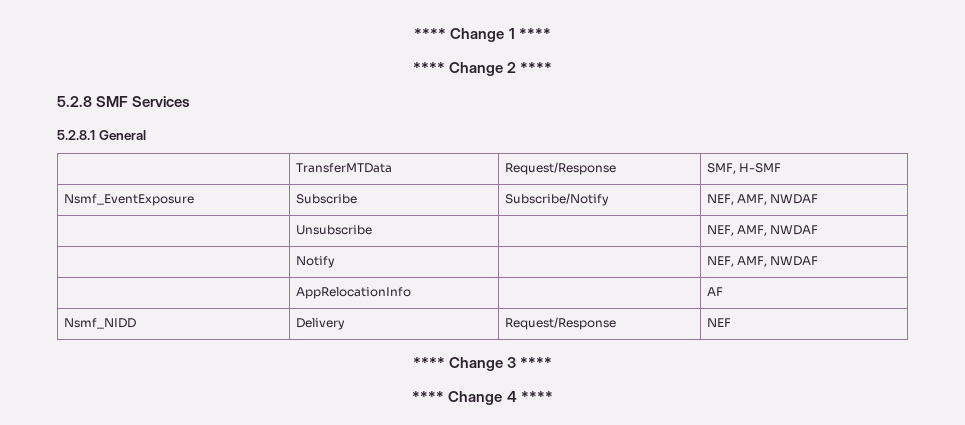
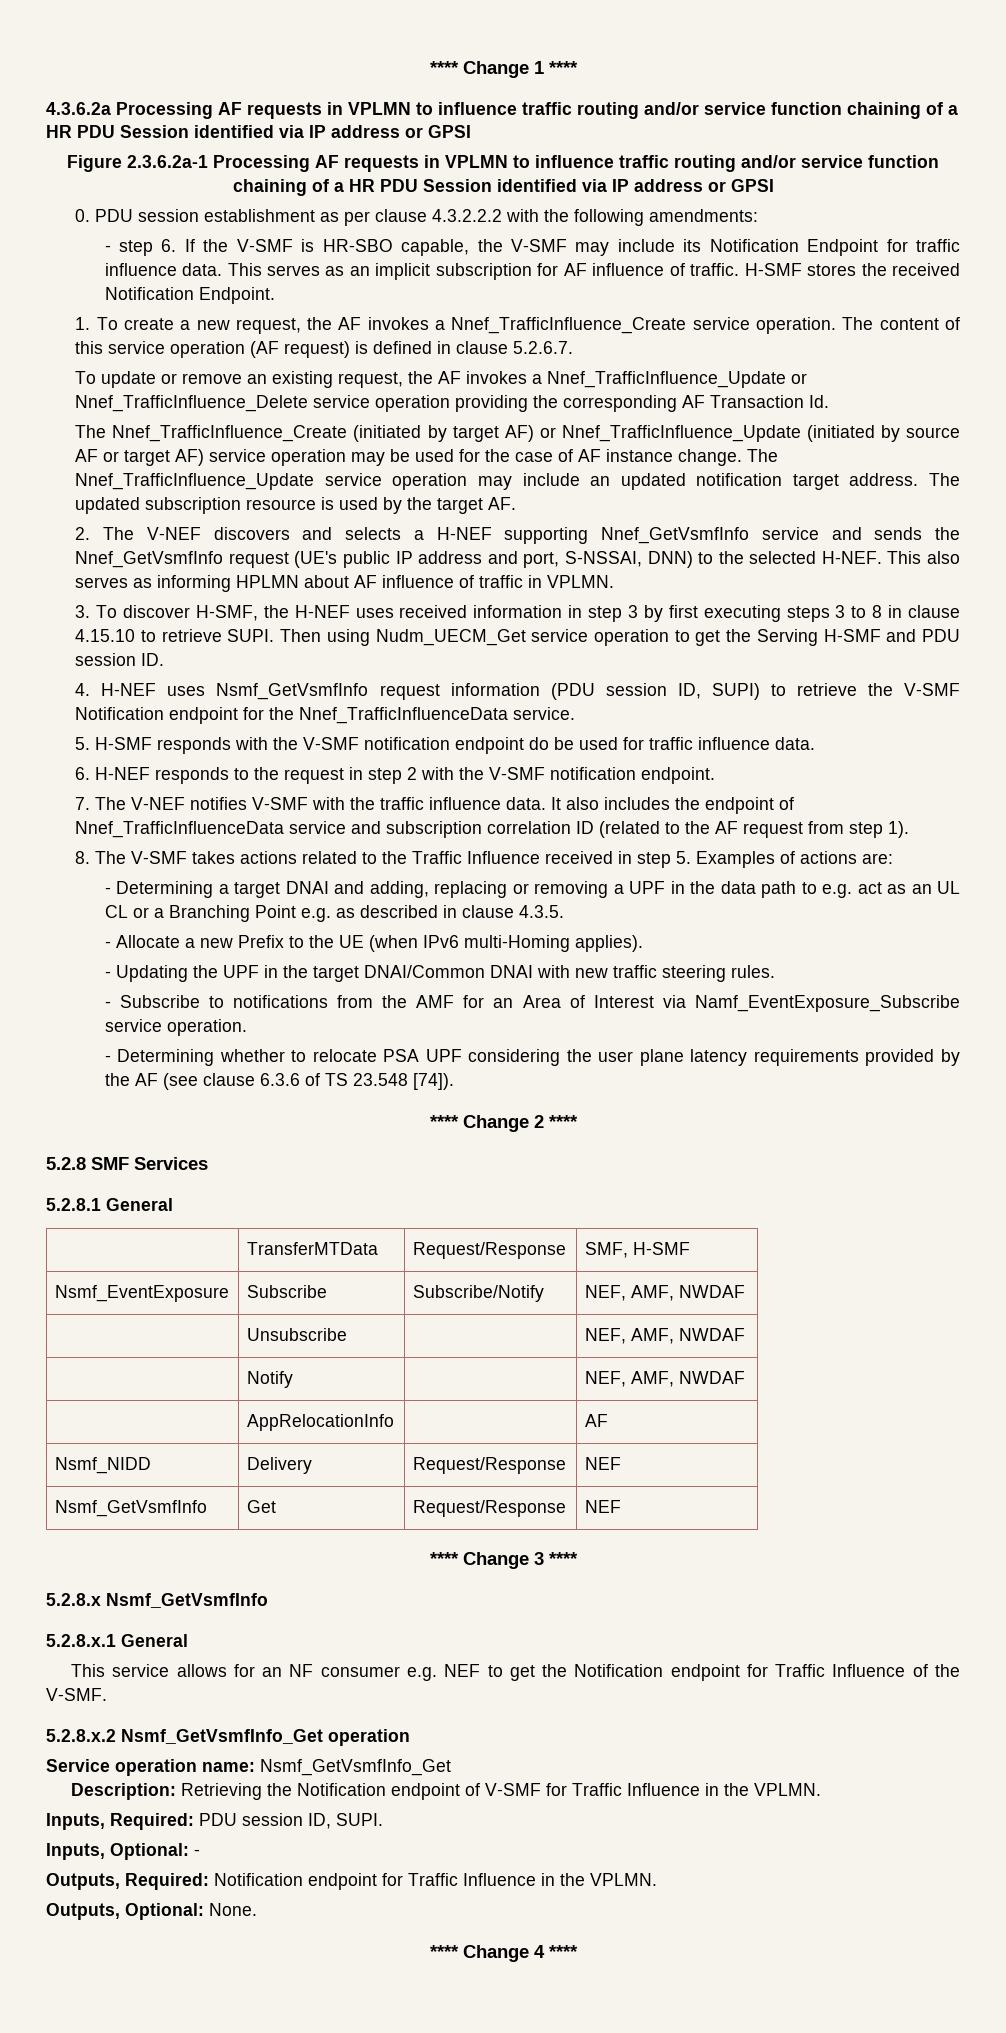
+ 4.3.6.2a Processing AF requests in VPLMN to influence traffic routing and/or service function chaining of a HR PDU Session identified via IP address or GPSI
+ Figure 2.3.6.2a-1 Processing AF requests in VPLMN to influence traffic routing and/or service function chaining of a HR PDU Session identified via IP address or GPSI
+ 0. PDU session establishment as per clause 4.3.2.2.2 with the following amendments:
+ - step 6. If the V-SMF is HR-SBO capable, the V-SMF may include its Notification Endpoint for traffic influence data. This serves as an implicit subscription for AF influence of traffic. H-SMF stores the received Notification Endpoint.
+ 1. To create a new request, the AF invokes a Nnef_TrafficInfluence_Create service operation. The content of this service operation (AF request) is defined in clause 5.2.6.7.
+ To update or remove an existing request, the AF invokes a Nnef_TrafficInfluence_Update or Nnef_TrafficInfluence_Delete service operation providing the corresponding AF Transaction Id.
+ The Nnef_TrafficInfluence_Create (initiated by target AF) or Nnef_TrafficInfluence_Update (initiated by source AF or target AF) service operation may be used for the case of AF instance change. The Nnef_TrafficInfluence_Update service operation may include an updated notification target address. The updated subscription resource is used by the target AF.
+ 2. The V-NEF discovers and selects a H-NEF supporting Nnef_GetVsmfInfo service and sends the Nnef_GetVsmfInfo request (UE's public IP address and port, S-NSSAI, DNN) to the selected H-NEF. This also serves as informing HPLMN about AF influence of traffic in VPLMN.
+ 3. To discover H-SMF, the H-NEF uses received information in step 3 by first executing steps 3 to 8 in clause 4.15.10 to retrieve SUPI. Then using Nudm_UECM_Get service operation to get the Serving H-SMF and PDU session ID.
+ 4. H-NEF uses Nsmf_GetVsmfInfo request information (PDU session ID, SUPI) to retrieve the V-SMF Notification endpoint for the Nnef_TrafficInfluenceData service.
+ 5. H-SMF responds with the V-SMF notification endpoint do be used for traffic influence data.
+ 6. H-NEF responds to the request in step 2 with the V-SMF notification endpoint.
+ 7. The V-NEF notifies V-SMF with the traffic influence data. It also includes the endpoint of Nnef_TrafficInfluenceData service and subscription correlation ID (related to the AF request from step 1).
+ 8. The V-SMF takes actions related to the Traffic Influence received in step 5. Examples of actions are:
+ - Determining a target DNAI and adding, replacing or removing a UPF in the data path to e.g. act as an UL CL or a Branching Point e.g. as described in clause 4.3.5.
+ - Allocate a new Prefix to the UE (when IPv6 multi-Homing applies).
+ - Updating the UPF in the target DNAI/Common DNAI with new traffic steering rules.
+ - Subscribe to notifications from the AMF for an Area of Interest via Namf_EventExposure_Subscribe service operation.
+ - Determining whether to relocate PSA UPF considering the user plane latency requirements provided by the AF (see clause 6.3.6 of TS 23.548 [74]).
+ Nsmf_GetVsmfInfo | Get | Request/Response | NEF
+ 5.2.8.x Nsmf_GetVsmfInfo
+ 5.2.8.x.1 General
+ This service allows for an NF consumer e.g. NEF to get the Notification endpoint for Traffic Influence of the V-SMF.
+ 5.2.8.x.2 Nsmf_GetVsmfInfo_Get operation
+ Service operation name: Nsmf_GetVsmfInfo_Get
+ Description: Retrieving the Notification endpoint of V-SMF for Traffic Influence in the VPLMN.
+ Inputs, Required: PDU session ID, SUPI.
+ Inputs, Optional: -
+ Outputs, Required: Notification endpoint for Traffic Influence in the VPLMN.
+ Outputs, Optional: None.

